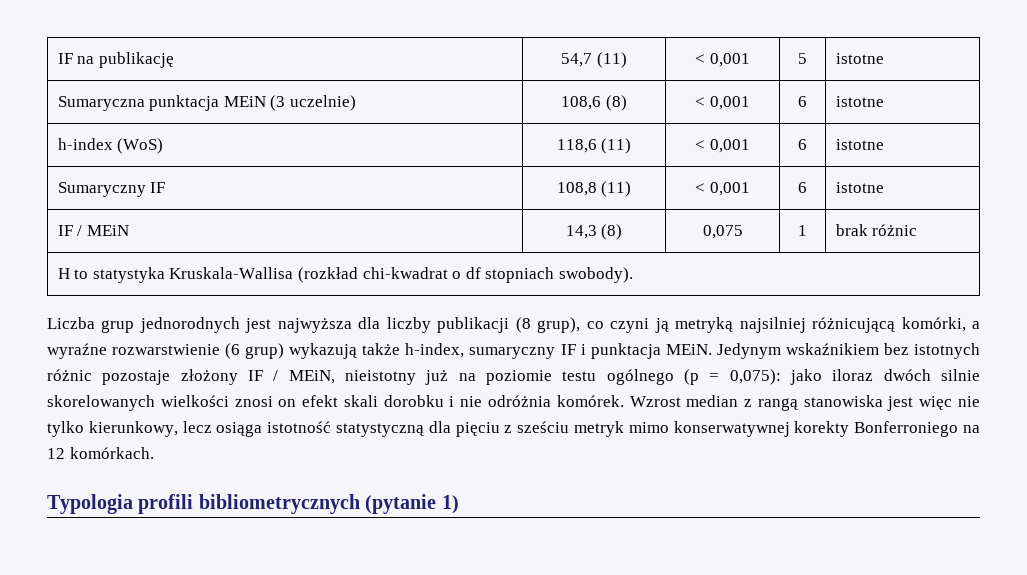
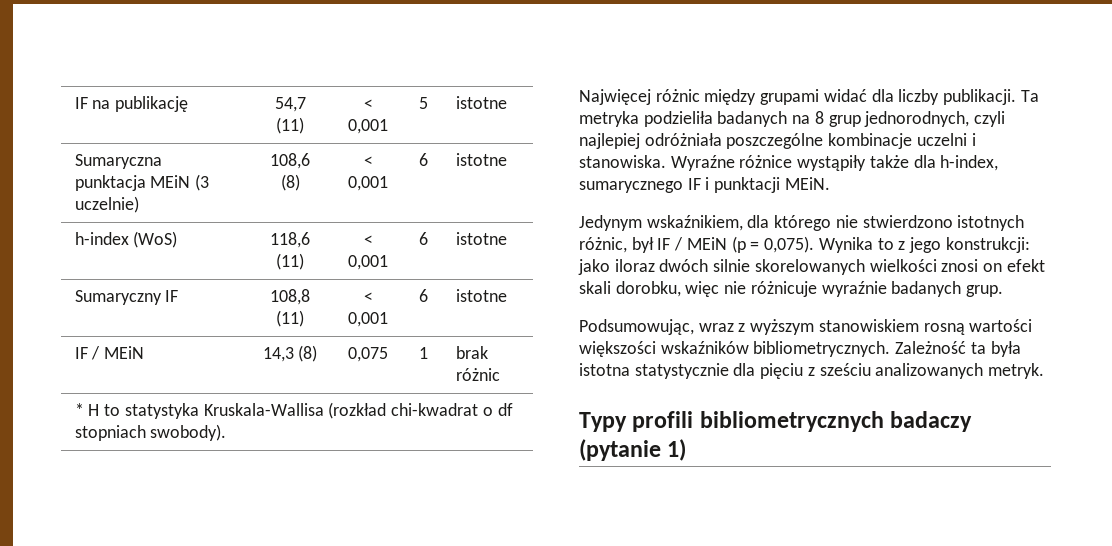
- H to statystyka Kruskala-Wallisa (rozkład chi-kwadrat o df stopniach swobody).
+ * H to statystyka Kruskala-Wallisa (rozkład chi-kwadrat o df stopniach swobody).
- Liczba grup jednorodnych jest najwyższa dla liczby publikacji (8 grup), co czyni ją metryką najsilniej różnicującą komórki, a wyraźne rozwarstwienie (6 grup) wykazują także h-index, sumaryczny IF i punktacja MEiN. Jedynym wskaźnikiem bez istotnych różnic pozostaje złożony IF / MEiN, nieistotny już na poziomie testu ogólnego (p = 0,075): jako iloraz dwóch silnie skorelowanych wielkości znosi on efekt skali dorobku i nie odróżnia komórek. Wzrost median z rangą stanowiska jest więc nie tylko kierunkowy, lecz osiąga istotność statystyczną dla pięciu z sześciu metryk mimo konserwatywnej korekty Bonferroniego na 12 komórkach.
- Typologia profili bibliometrycznych (pytanie 1)
+ Najwięcej różnic między grupami widać dla liczby publikacji. Ta metryka podzieliła badanych na 8 grup jednorodnych, czyli najlepiej odróżniała poszczególne kombinacje uczelni i stanowiska. Wyraźne różnice wystąpiły także dla h-index, sumarycznego IF i punktacji MEiN.
+ Jedynym wskaźnikiem, dla którego nie stwierdzono istotnych różnic, był IF / MEiN (p = 0,075). Wynika to z jego konstrukcji: jako iloraz dwóch silnie skorelowanych wielkości znosi on efekt skali dorobku, więc nie różnicuje wyraźnie badanych grup.
+ Podsumowując, wraz z wyższym stanowiskiem rosną wartości większości wskaźników bibliometrycznych. Zależność ta była istotna statystycznie dla pięciu z sześciu analizowanych metryk.
+ Typy profili bibliometrycznych badaczy (pytanie 1)

